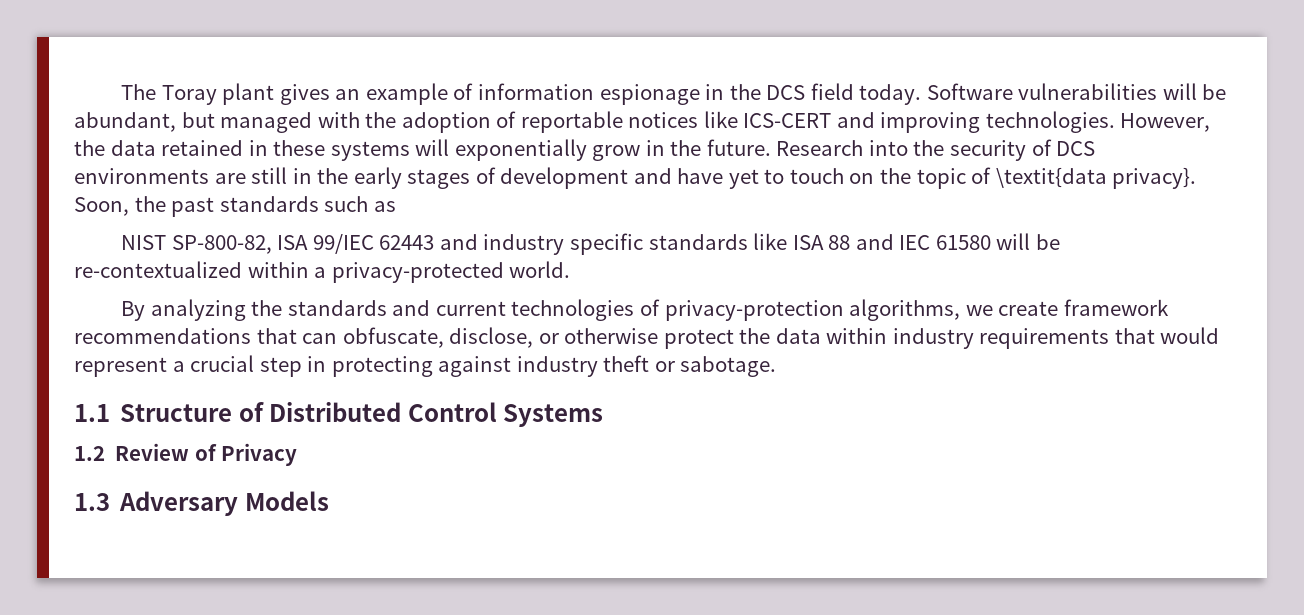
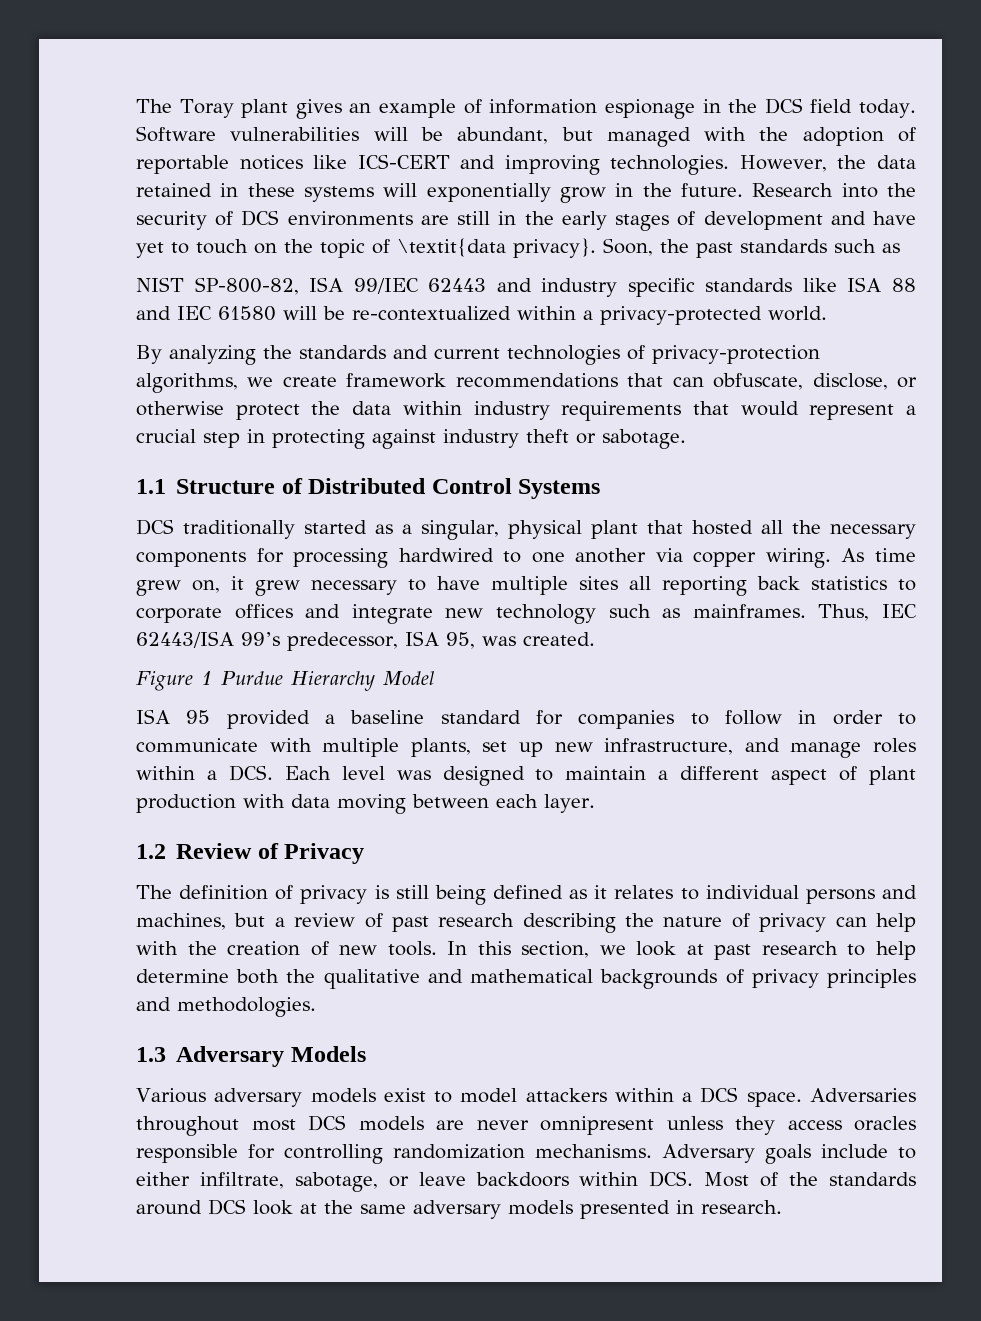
+ DCS traditionally started as a singular, physical plant that hosted all the necessary components for processing hardwired to one another via copper wiring. As time grew on, it grew necessary to have multiple sites all reporting back statistics to corporate offices and integrate new technology such as mainframes. Thus, IEC 62443/ISA 99’s predecessor, ISA 95, was created.
+ Figure 1 Purdue Hierarchy Model
+ ISA 95 provided a baseline standard for companies to follow in order to communicate with multiple plants, set up new infrastructure, and manage roles within a DCS. Each level was designed to maintain a different aspect of plant production with data moving between each layer.
  1.2 Review of Privacy
+ The definition of privacy is still being defined as it relates to individual persons and machines, but a review of past research describing the nature of privacy can help with the creation of new tools. In this section, we look at past research to help determine both the qualitative and mathematical backgrounds of privacy principles and methodologies.
  1.3 Adversary Models
+ Various adversary models exist to model attackers within a DCS space. Adversaries throughout most DCS models are never omnipresent unless they access oracles responsible for controlling randomization mechanisms. Adversary goals include to either infiltrate, sabotage, or leave backdoors within DCS. Most of the standards around DCS look at the same adversary models presented in research.

